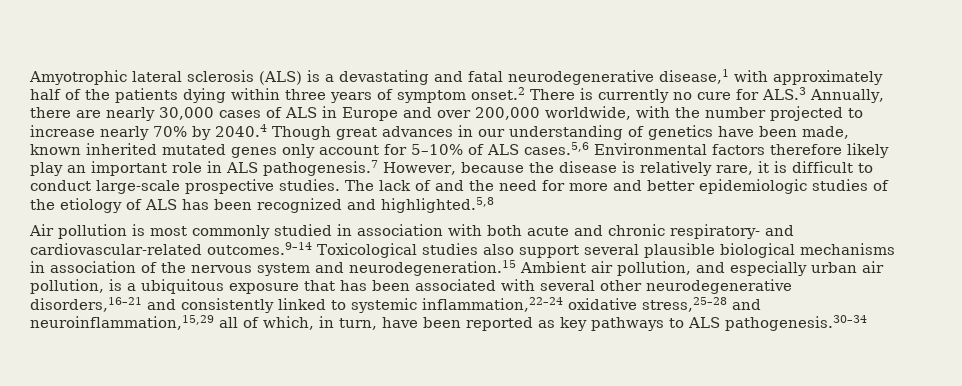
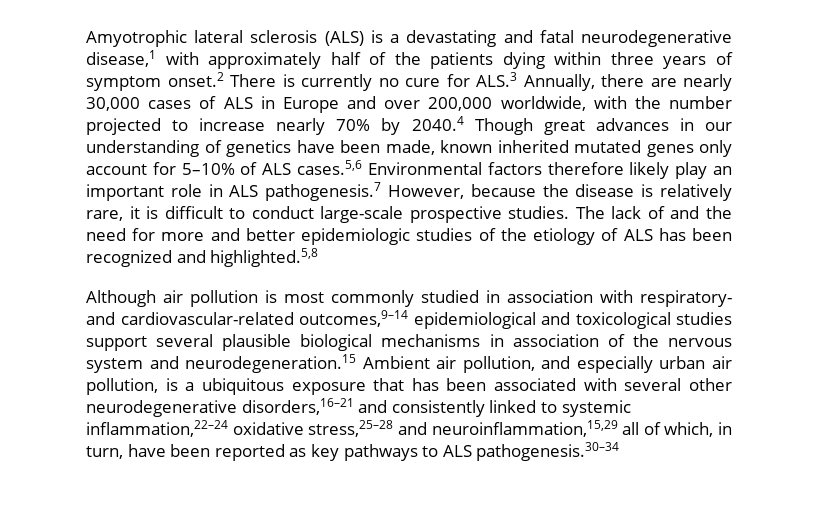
- Air pollution is most commonly studied in association with both acute and chronic respiratory- and cardiovascular-related outcomes.9–14 Toxicological studies also support several plausible biological mechanisms in association of the nervous system and neurodegeneration.15 Ambient air pollution, and especially urban air pollution, is a ubiquitous exposure that has been associated with several other neurodegenerative disorders,16–21 and consistently linked to systemic inflammation,22–24 oxidative stress,25–28 and neuroinflammation,15,29 all of which, in turn, have been reported as key pathways to ALS pathogenesis.30–34
+ Although air pollution is most commonly studied in association with respiratory- and cardiovascular-related outcomes,9–14 epidemiological and toxicological studies support several plausible biological mechanisms in association of the nervous system and neurodegeneration.15 Ambient air pollution, and especially urban air pollution, is a ubiquitous exposure that has been associated with several other neurodegenerative disorders,16–21 and consistently linked to systemic inflammation,22–24 oxidative stress,25–28 and neuroinflammation,15,29 all of which, in turn, have been reported as key pathways to ALS pathogenesis.30–34

